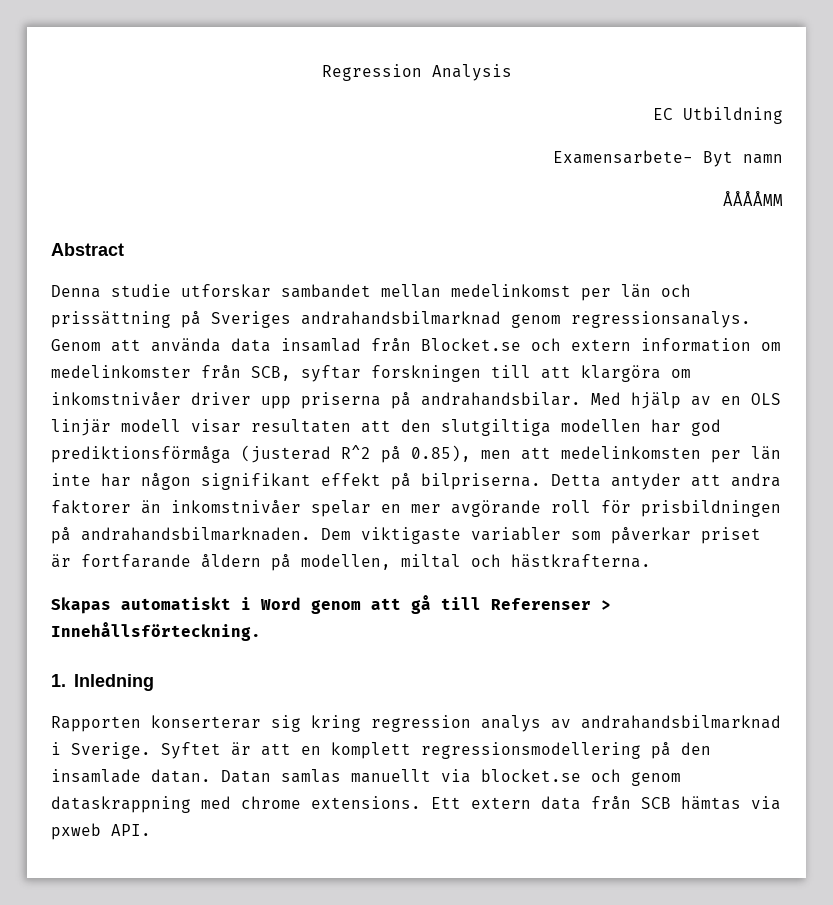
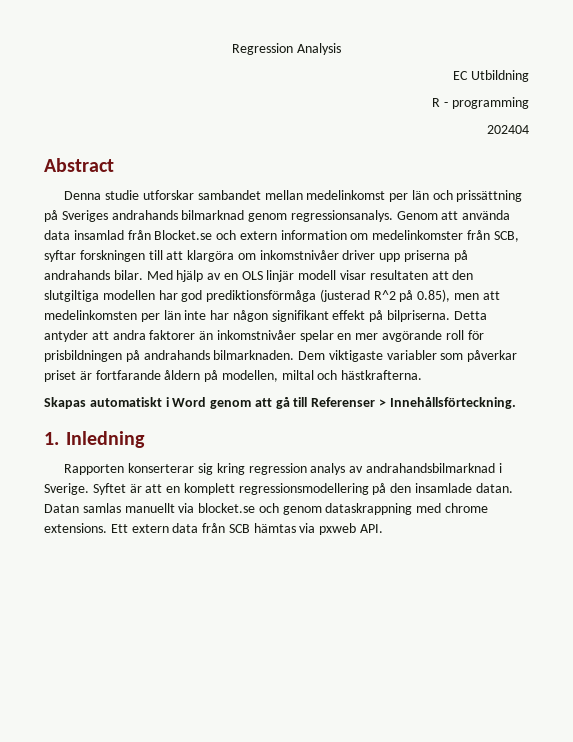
- Examensarbete- Byt namn
- ÅÅÅÅMM
+ R - programming
+ 202404
- Denna studie utforskar sambandet mellan medelinkomst per län och prissättning på Sveriges andrahandsbilmarknad genom regressionsanalys.
+ Denna studie utforskar sambandet mellan medelinkomst per län och prissättning på Sveriges andrahands bilmarknad genom regressionsanalys.
- Genom att använda data insamlad från Blocket.se och extern information om medelinkomster från SCB, syftar forskningen till att klargöra om inkomstnivåer driver upp priserna på andrahandsbilar.
+ Genom att använda data insamlad från Blocket.se och extern information om medelinkomster från SCB, syftar forskningen till att klargöra om inkomstnivåer driver upp priserna på andrahands bilar.
- Detta antyder att andra faktorer än inkomstnivåer spelar en mer avgörande roll för prisbildningen på andrahandsbilmarknaden.
+ Detta antyder att andra faktorer än inkomstnivåer spelar en mer avgörande roll för prisbildningen på andrahands bilmarknaden.

